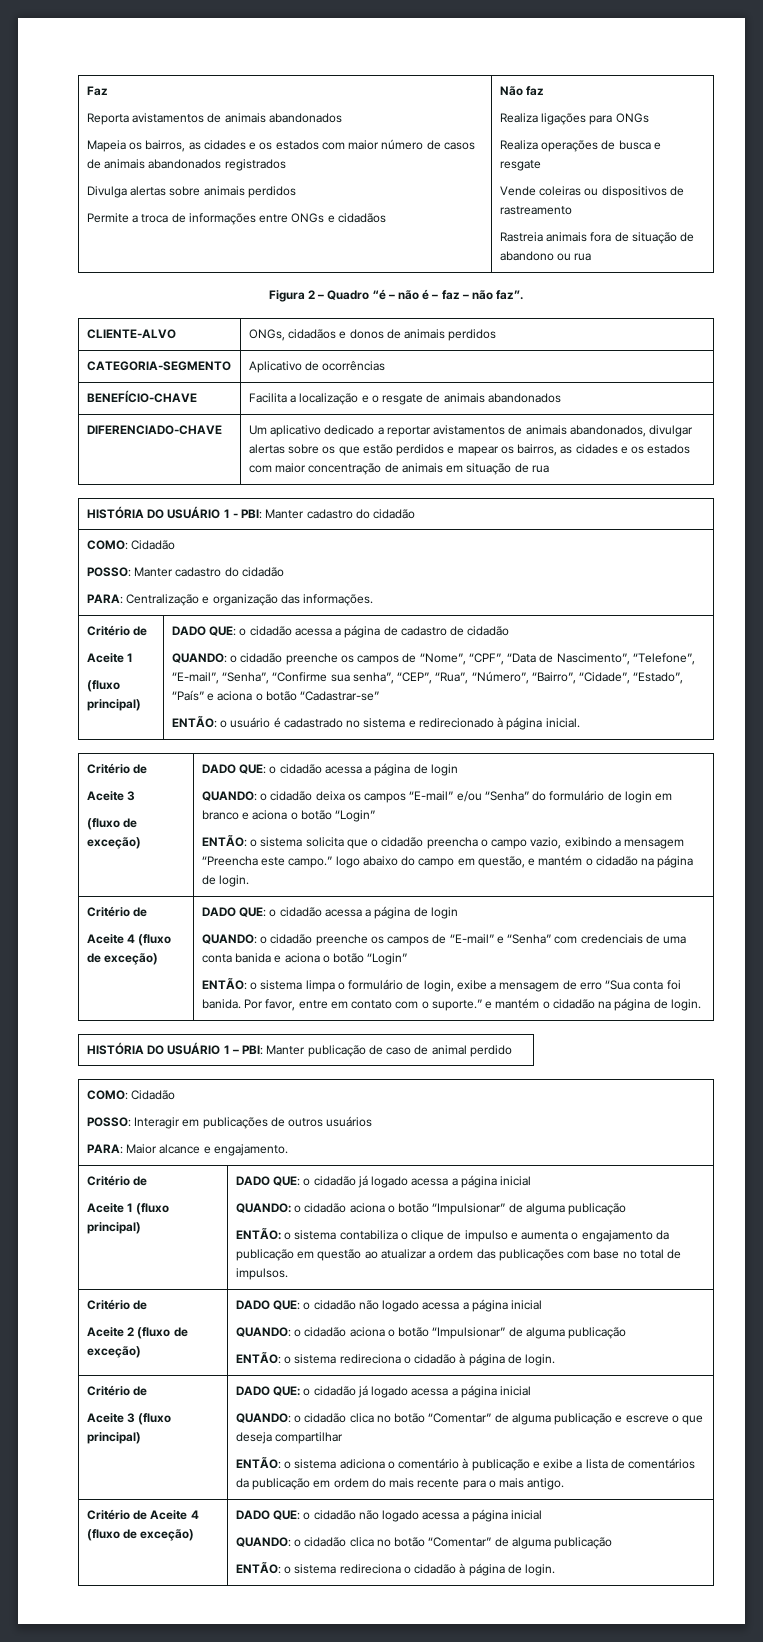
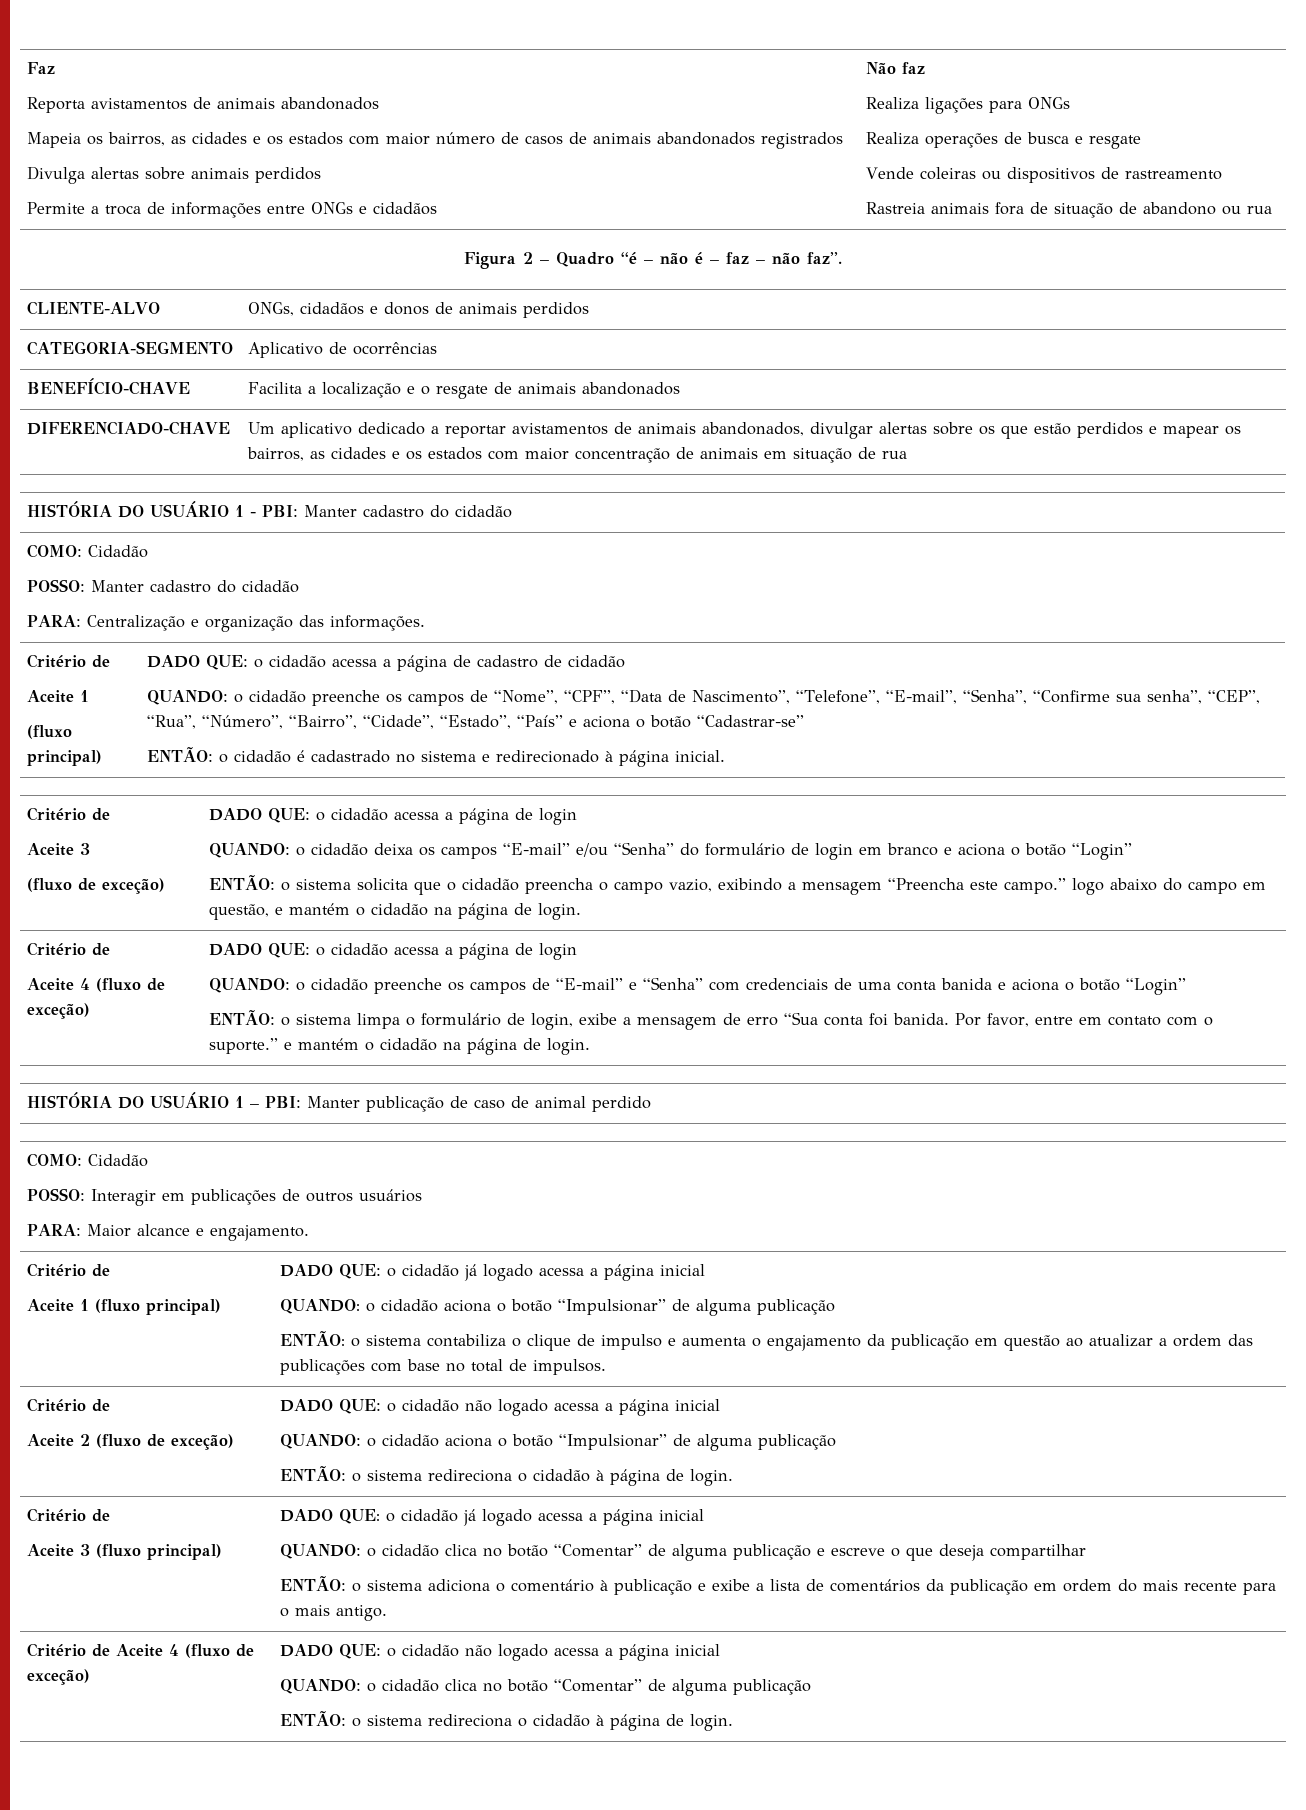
- ENTÃO: o usuário é cadastrado no sistema e redirecionado à página inicial.
+ ENTÃO: o cidadão é cadastrado no sistema e redirecionado à página inicial.

